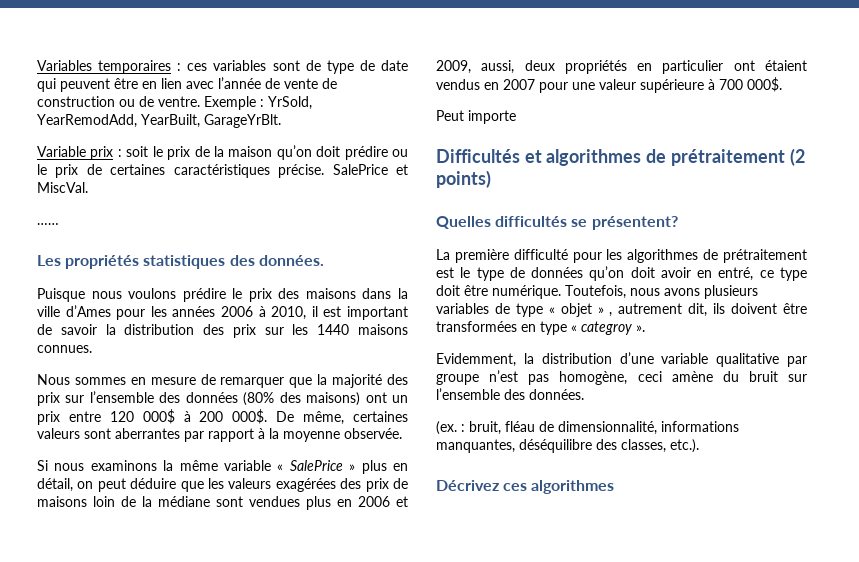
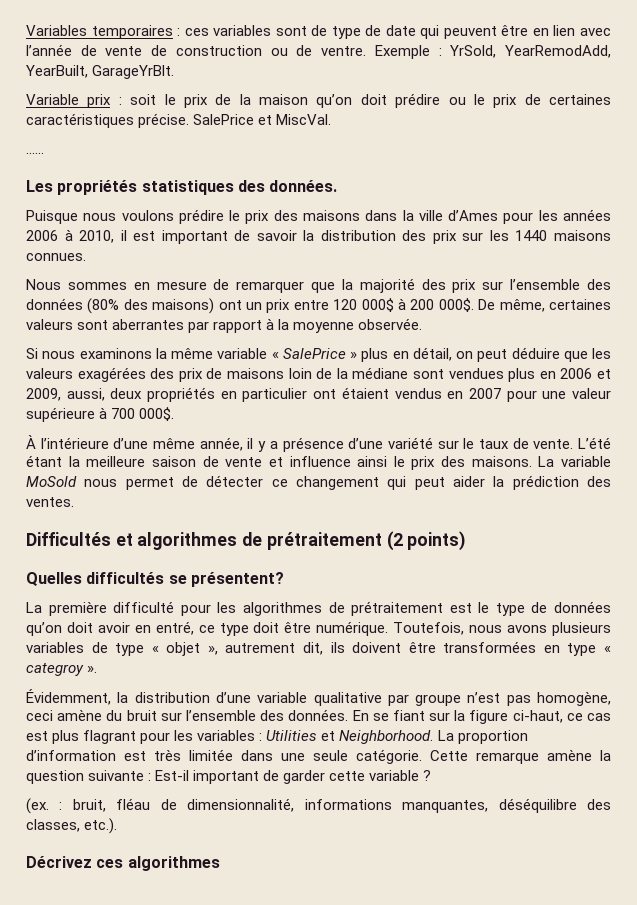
- Peut importe
+ À l’intérieure d’une même année, il y a présence d’une variété sur le taux de vente. L’été étant la meilleure saison de vente et influence ainsi le prix des maisons. La variable MoSold nous permet de détecter ce changement qui peut aider la prédiction des ventes.
- Toutefois, nous avons plusieurs variables de type « objet » , autrement dit, ils doivent être transformées en type « categroy ».
+ Toutefois, nous avons plusieurs variables de type « objet », autrement dit, ils doivent être transformées en type « categroy ».
- Evidemment, la distribution d’une variable qualitative par groupe n’est pas homogène, ceci amène du bruit sur l’ensemble des données.
+ Évidemment, la distribution d’une variable qualitative par groupe n’est pas homogène, ceci amène du bruit sur l’ensemble des données. En se fiant sur la figure ci-haut, ce cas est plus flagrant pour les variables : Utilities et Neighborhood. La proportion d’information est très limitée dans une seule catégorie. Cette remarque amène la question suivante : Est-il important de garder cette variable ?

